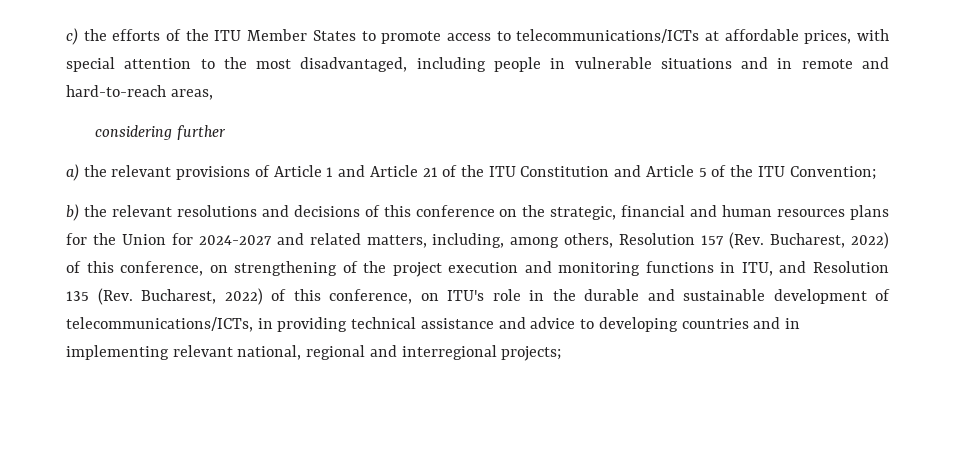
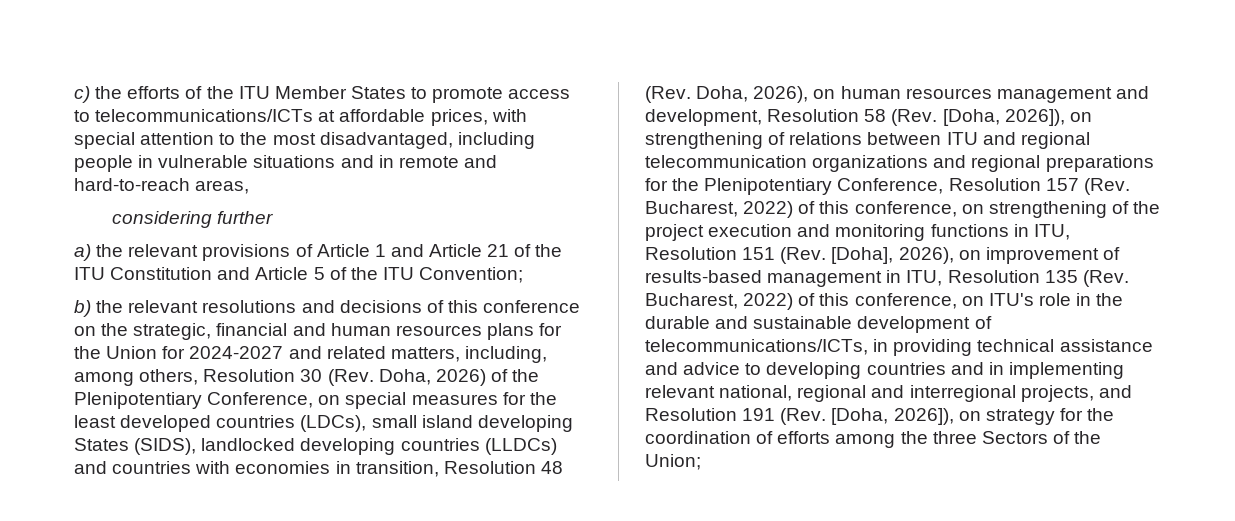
- b) the relevant resolutions and decisions of this conference on the strategic, financial and human resources plans for the Union for 2024-2027 and related matters, including, among others, Resolution 157 (Rev. Bucharest, 2022) of this conference, on strengthening of the project execution and monitoring functions in ITU, and Resolution 135 (Rev. Bucharest, 2022) of this conference, on ITU's role in the durable and sustainable development of telecommunications/ICTs, in providing technical assistance and advice to developing countries and in implementing relevant national, regional and interregional projects;
+ b) the relevant resolutions and decisions of this conference on the strategic, financial and human resources plans for the Union for 2024-2027 and related matters, including, among others, Resolution 30 (Rev. Doha, 2026) of the Plenipotentiary Conference, on special measures for the least developed countries (LDCs), small island developing States (SIDS), landlocked developing countries (LLDCs) and countries with economies in transition, Resolution 48 (Rev. Doha, 2026), on human resources management and development, Resolution 58 (Rev. [Doha, 2026]), on strengthening of relations between ITU and regional telecommunication organizations and regional preparations for the Plenipotentiary Conference, Resolution 157 (Rev. Bucharest, 2022) of this conference, on strengthening of the project execution and monitoring functions in ITU, Resolution 151 (Rev. [Doha], 2026), on improvement of results-based management in ITU, Resolution 135 (Rev. Bucharest, 2022) of this conference, on ITU's role in the durable and sustainable development of telecommunications/ICTs, in providing technical assistance and advice to developing countries and in implementing relevant national, regional and interregional projects, and Resolution 191 (Rev. [Doha, 2026]), on strategy for the coordination of efforts among the three Sectors of the Union;

